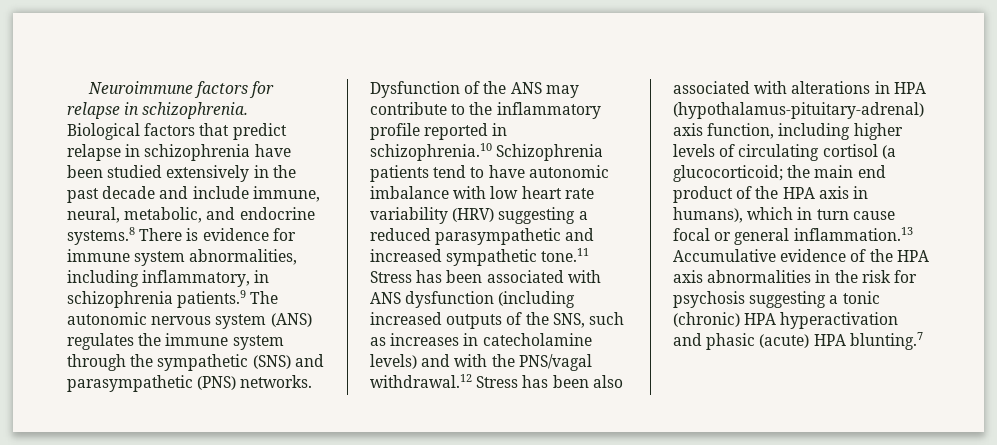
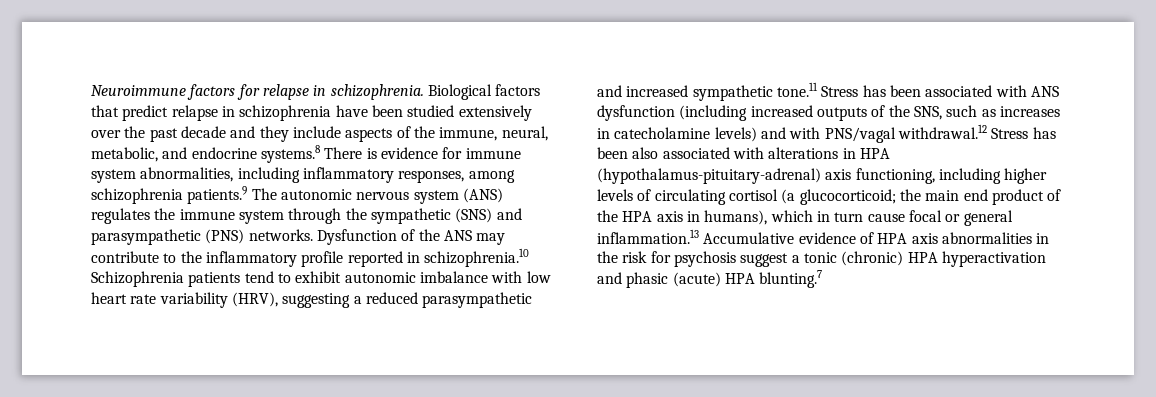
- Biological factors that predict relapse in schizophrenia have been studied extensively in the past decade and include immune, neural, metabolic, and endocrine systems.8 There is evidence for immune system abnormalities, including inflammatory, in schizophrenia patients.9 The autonomic nervous system (ANS) regulates the immune system through the sympathetic (SNS) and parasympathetic (PNS) networks.
+ Biological factors that predict relapse in schizophrenia have been studied extensively over the past decade and they include aspects of the immune, neural, metabolic, and endocrine systems.8 There is evidence for immune system abnormalities, including inflammatory responses, among schizophrenia patients.9 The autonomic nervous system (ANS) regulates the immune system through the sympathetic (SNS) and parasympathetic (PNS) networks.
- Dysfunction of the ANS may contribute to the inflammatory profile reported in schizophrenia.10 Schizophrenia patients tend to have autonomic imbalance with low heart rate variability (HRV) suggesting a reduced parasympathetic and increased sympathetic tone.11 Stress has been associated with ANS dysfunction (including increased outputs of the SNS, such as increases in catecholamine levels) and with the PNS/vagal withdrawal.12 Stress has been also associated with alterations in HPA (hypothalamus-pituitary-adrenal) axis function, including higher levels of circulating cortisol (a glucocorticoid;
+ Dysfunction of the ANS may contribute to the inflammatory profile reported in schizophrenia.10 Schizophrenia patients tend to exhibit autonomic imbalance with low heart rate variability (HRV), suggesting a reduced parasympathetic and increased sympathetic tone.11 Stress has been associated with ANS dysfunction (including increased outputs of the SNS, such as increases in catecholamine levels) and with PNS/vagal withdrawal.12 Stress has been also associated with alterations in HPA (hypothalamus-pituitary-adrenal) axis functioning, including higher levels of circulating cortisol (a glucocorticoid;
- the main end product of the HPA axis in humans), which in turn cause focal or general inflammation.13 Accumulative evidence of the HPA axis abnormalities in the risk for psychosis suggesting a tonic (chronic) HPA hyperactivation and phasic (acute) HPA blunting.7
+ the main end product of the HPA axis in humans), which in turn cause focal or general inflammation.13 Accumulative evidence of HPA axis abnormalities in the risk for psychosis suggest a tonic (chronic) HPA hyperactivation and phasic (acute) HPA blunting.7

